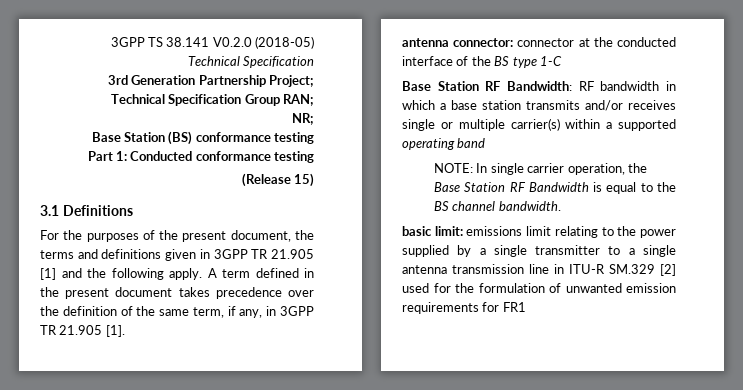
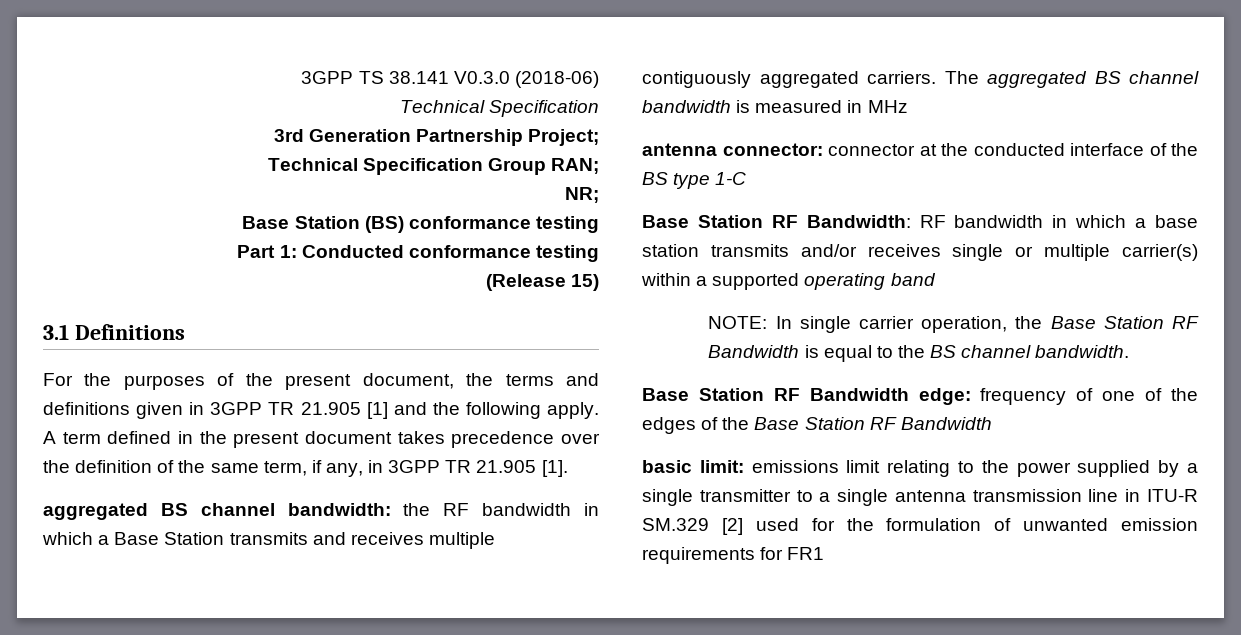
- 3GPP TS 38.141 V0.2.0 (2018-05)
+ 3GPP TS 38.141 V0.3.0 (2018-06)
+ aggregated BS channel bandwidth: the RF bandwidth in which a Base Station transmits and receives multiple contiguously aggregated carriers. The aggregated BS channel bandwidth is measured in MHz
+ Base Station RF Bandwidth edge: frequency of one of the edges of the Base Station RF Bandwidth

